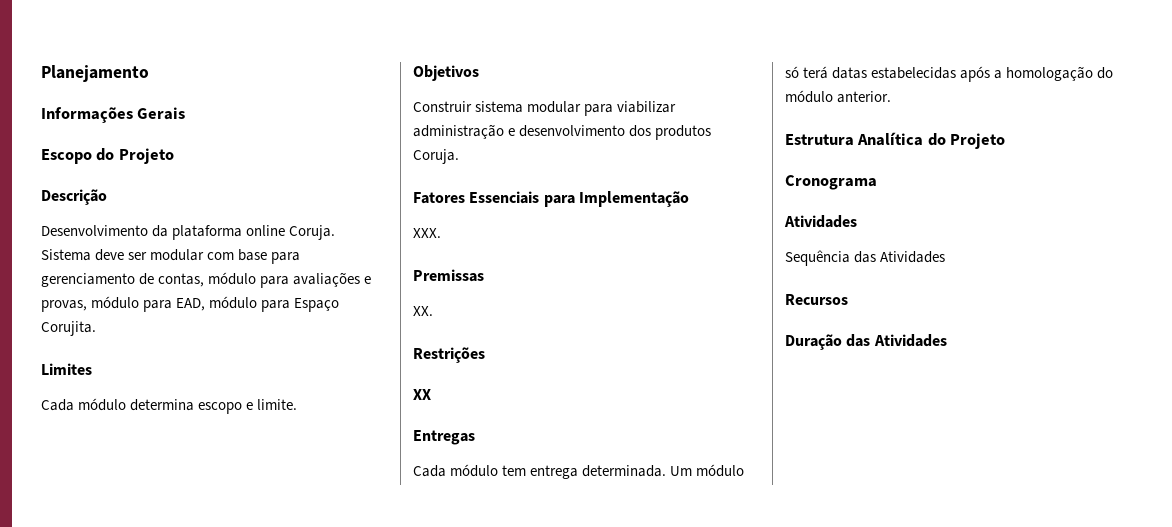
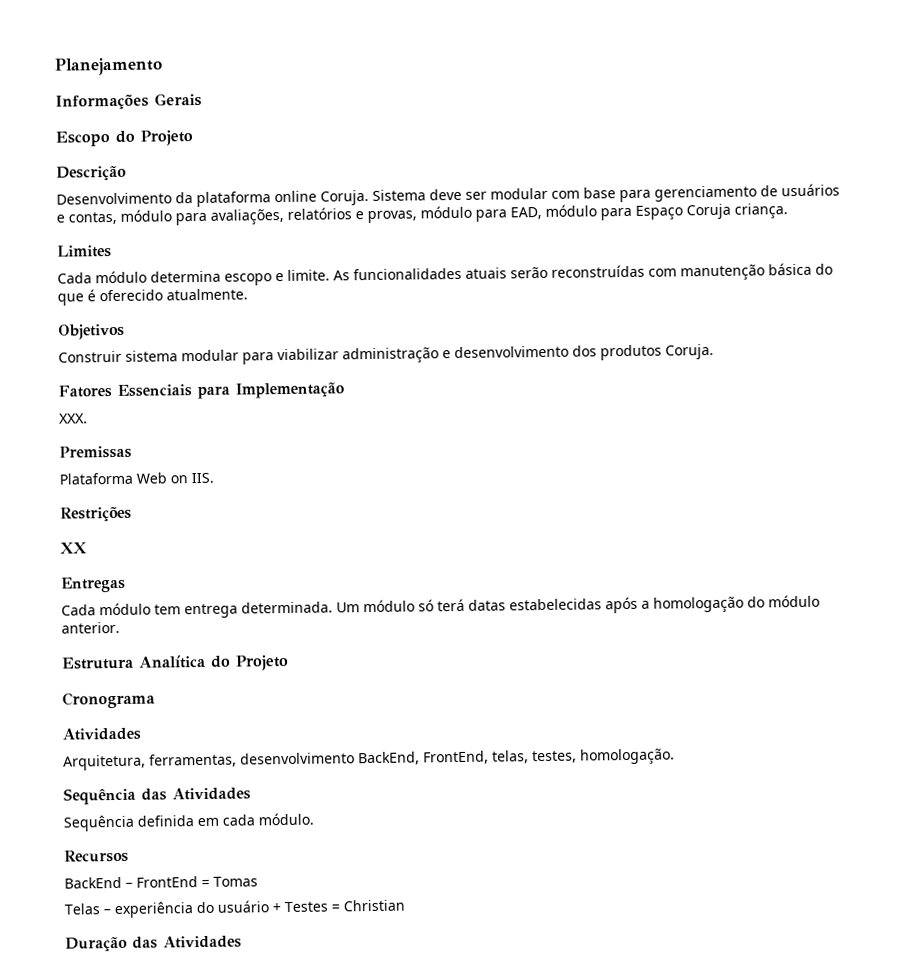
- Sistema deve ser modular com base para gerenciamento de contas, módulo para avaliações e provas, módulo para EAD, módulo para Espaço Corujita.
+ Sistema deve ser modular com base para gerenciamento de usuários e contas, módulo para avaliações, relatórios e provas, módulo para EAD, módulo para Espaço Coruja criança.
+ As funcionalidades atuais serão reconstruídas com manutenção básica do que é oferecido atualmente.
- XX.
+ Plataforma Web on IIS.
+ Arquitetura, ferramentas, desenvolvimento BackEnd, FrontEnd, telas, testes, homologação.
  Sequência das Atividades
+ Sequência definida em cada módulo.
  Recursos
+ BackEnd – FrontEnd = Tomas
+ Telas – experiência do usuário + Testes = Christian

